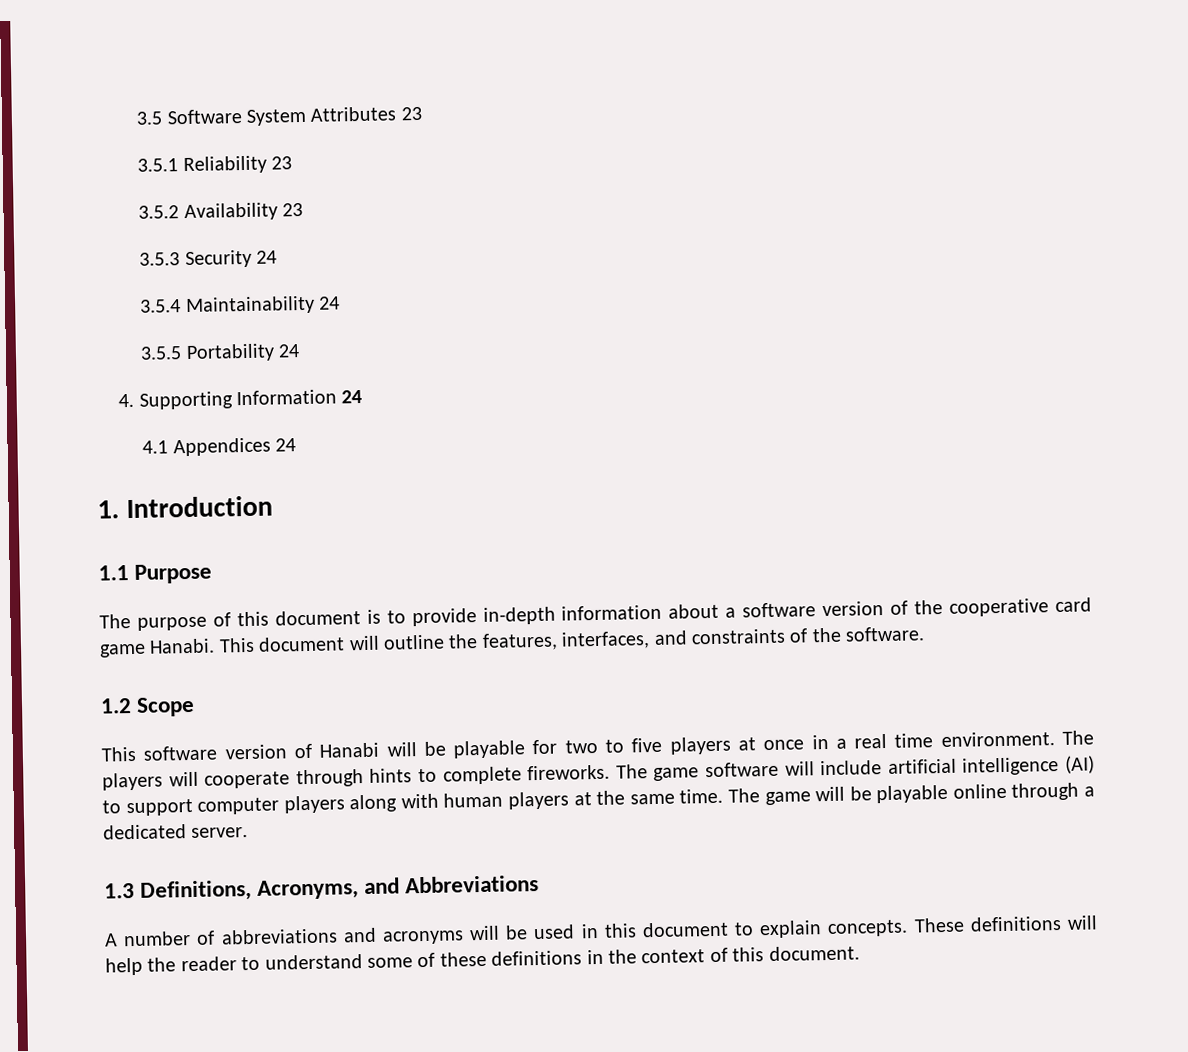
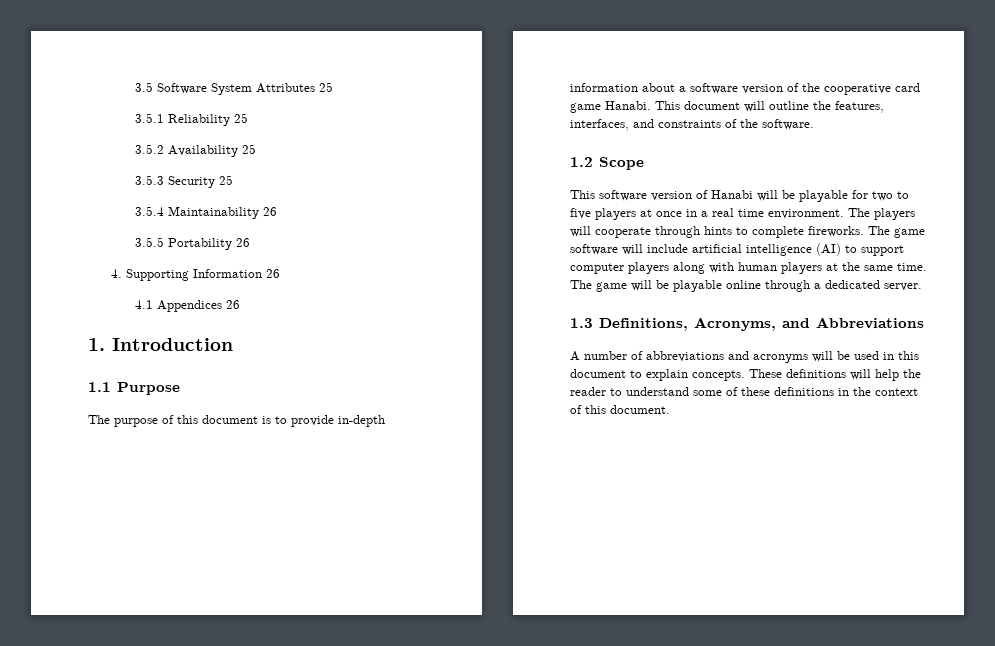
- 3.5 Software System Attributes 23
+ 3.5 Software System Attributes 25
- 3.5.1 Reliability 23
+ 3.5.1 Reliability 25
- 3.5.2 Availability 23
+ 3.5.2 Availability 25
- 3.5.3 Security 24
+ 3.5.3 Security 25
- 3.5.4 Maintainability 24
+ 3.5.4 Maintainability 26
- 3.5.5 Portability 24
+ 3.5.5 Portability 26
- 4. Supporting Information 24
+ 4. Supporting Information 26
- 4.1 Appendices 24
+ 4.1 Appendices 26

